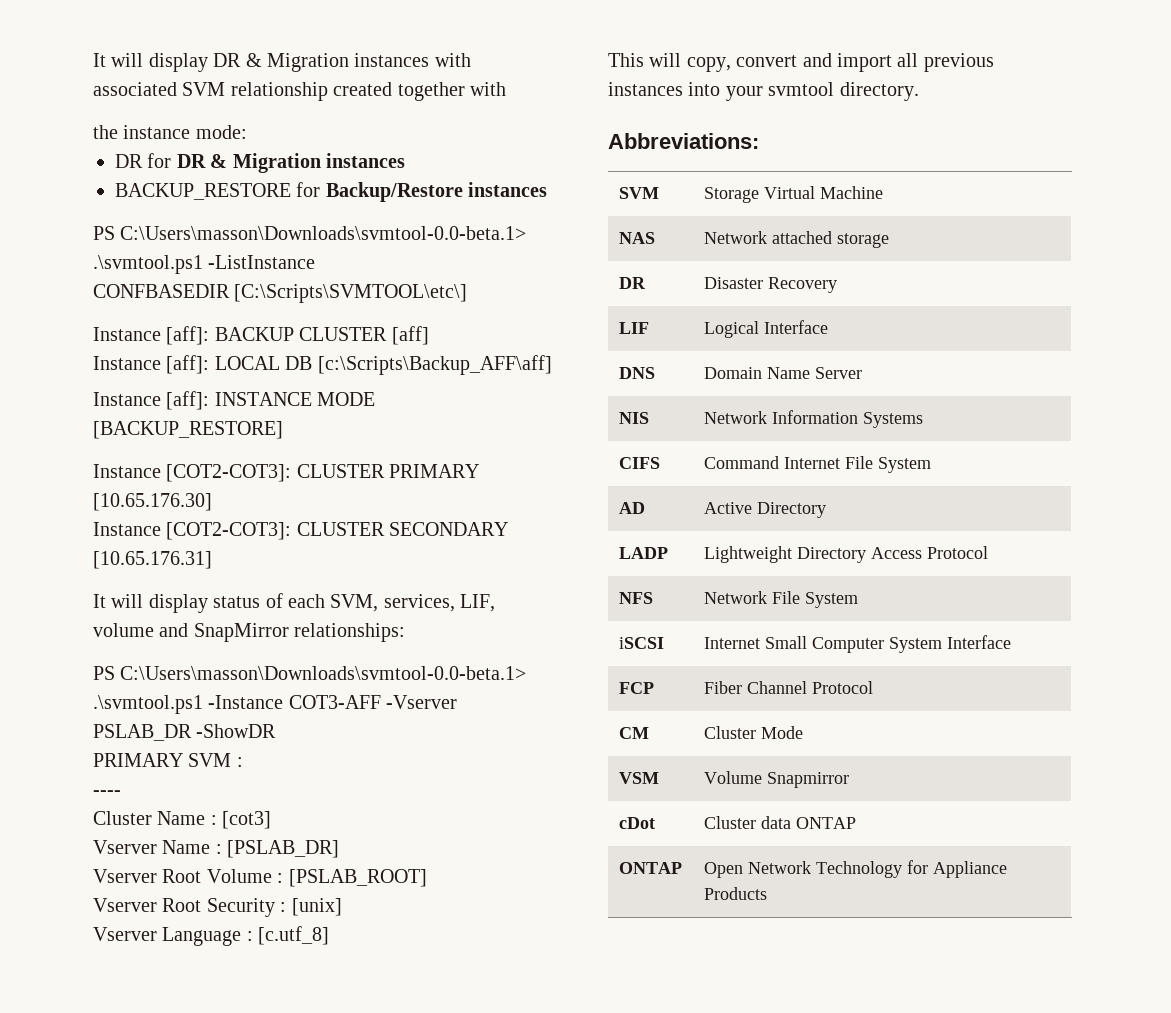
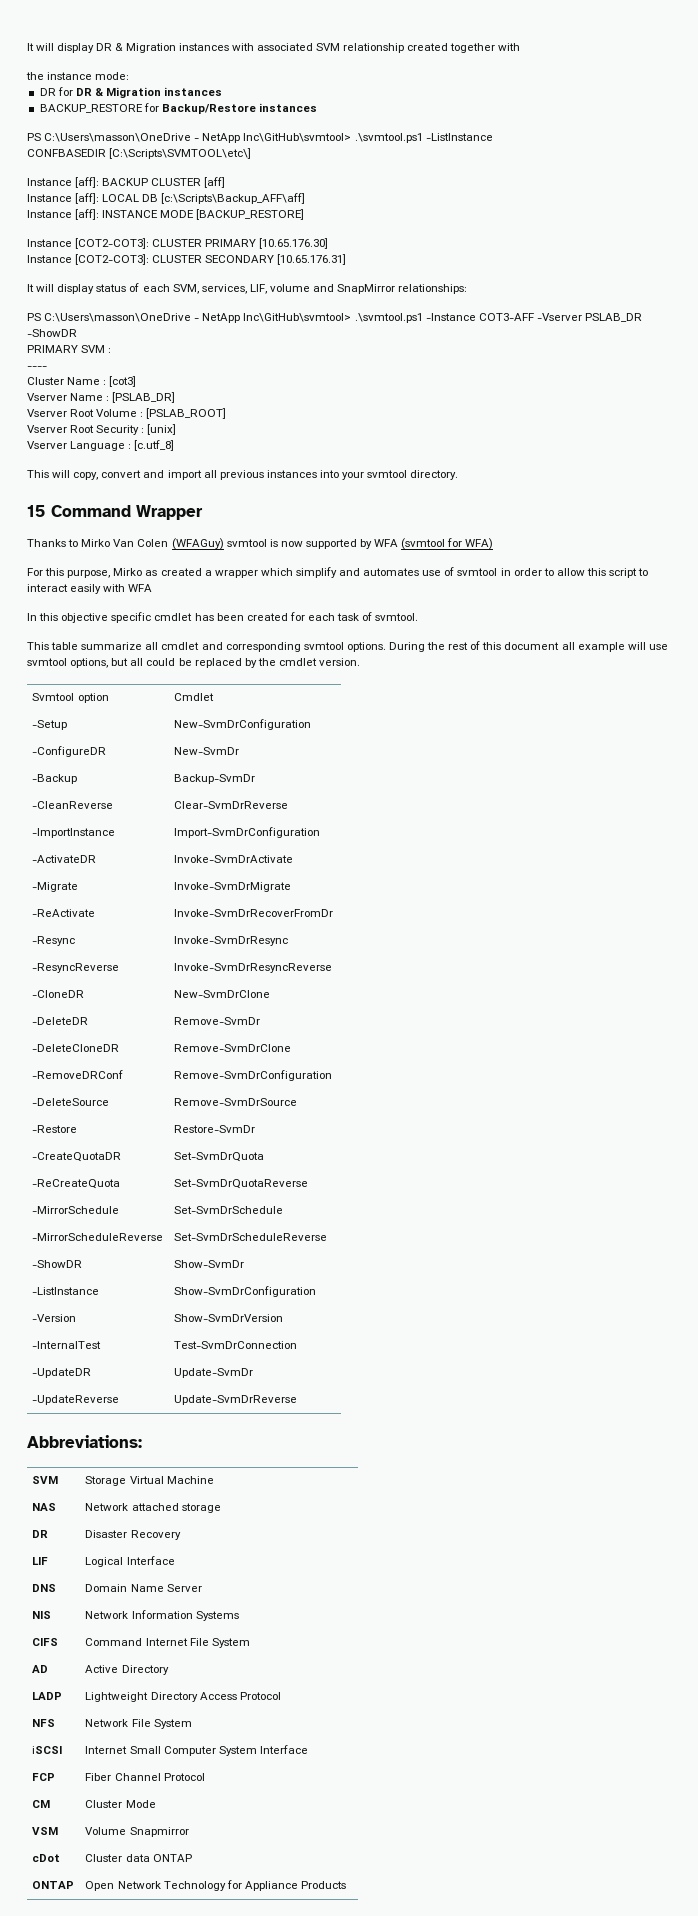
- PS C:\Users\masson\Downloads\svmtool-0.0-beta.1> .\svmtool.ps1 -ListInstance
+ PS C:\Users\masson\OneDrive - NetApp Inc\GitHub\svmtool> .\svmtool.ps1 -ListInstance
- PS C:\Users\masson\Downloads\svmtool-0.0-beta.1> .\svmtool.ps1 -Instance COT3-AFF -Vserver PSLAB_DR -ShowDR
+ PS C:\Users\masson\OneDrive - NetApp Inc\GitHub\svmtool> .\svmtool.ps1 -Instance COT3-AFF -Vserver PSLAB_DR -ShowDR
+ 15 Command Wrapper
+ Thanks to Mirko Van Colen (WFAGuy) svmtool is now supported by WFA (svmtool for WFA)
+ For this purpose, Mirko as created a wrapper which simplify and automates use of svmtool in order to allow this script to interact easily with WFA
+ In this objective specific cmdlet has been created for each task of svmtool.
+ This table summarize all cmdlet and corresponding svmtool options. During the rest of this document all example will use svmtool options, but all could be replaced by the cmdlet version.
+ Svmtool option | Cmdlet
+ -Setup | New-SvmDrConfiguration
+ -ConfigureDR | New-SvmDr
+ -Backup | Backup-SvmDr
+ -CleanReverse | Clear-SvmDrReverse
+ -ImportInstance | Import-SvmDrConfiguration
+ -ActivateDR | Invoke-SvmDrActivate
+ -Migrate | Invoke-SvmDrMigrate
+ -ReActivate | Invoke-SvmDrRecoverFromDr
+ -Resync | Invoke-SvmDrResync
+ -ResyncReverse | Invoke-SvmDrResyncReverse
+ -CloneDR | New-SvmDrClone
+ -DeleteDR | Remove-SvmDr
+ -DeleteCloneDR | Remove-SvmDrClone
+ -RemoveDRConf | Remove-SvmDrConfiguration
+ -DeleteSource | Remove-SvmDrSource
+ -Restore | Restore-SvmDr
+ -CreateQuotaDR | Set-SvmDrQuota
+ -ReCreateQuota | Set-SvmDrQuotaReverse
+ -MirrorSchedule | Set-SvmDrSchedule
+ -MirrorScheduleReverse | Set-SvmDrScheduleReverse
+ -ShowDR | Show-SvmDr
+ -ListInstance | Show-SvmDrConfiguration
+ -Version | Show-SvmDrVersion
+ -InternalTest | Test-SvmDrConnection
+ -UpdateDR | Update-SvmDr
+ -UpdateReverse | Update-SvmDrReverse

